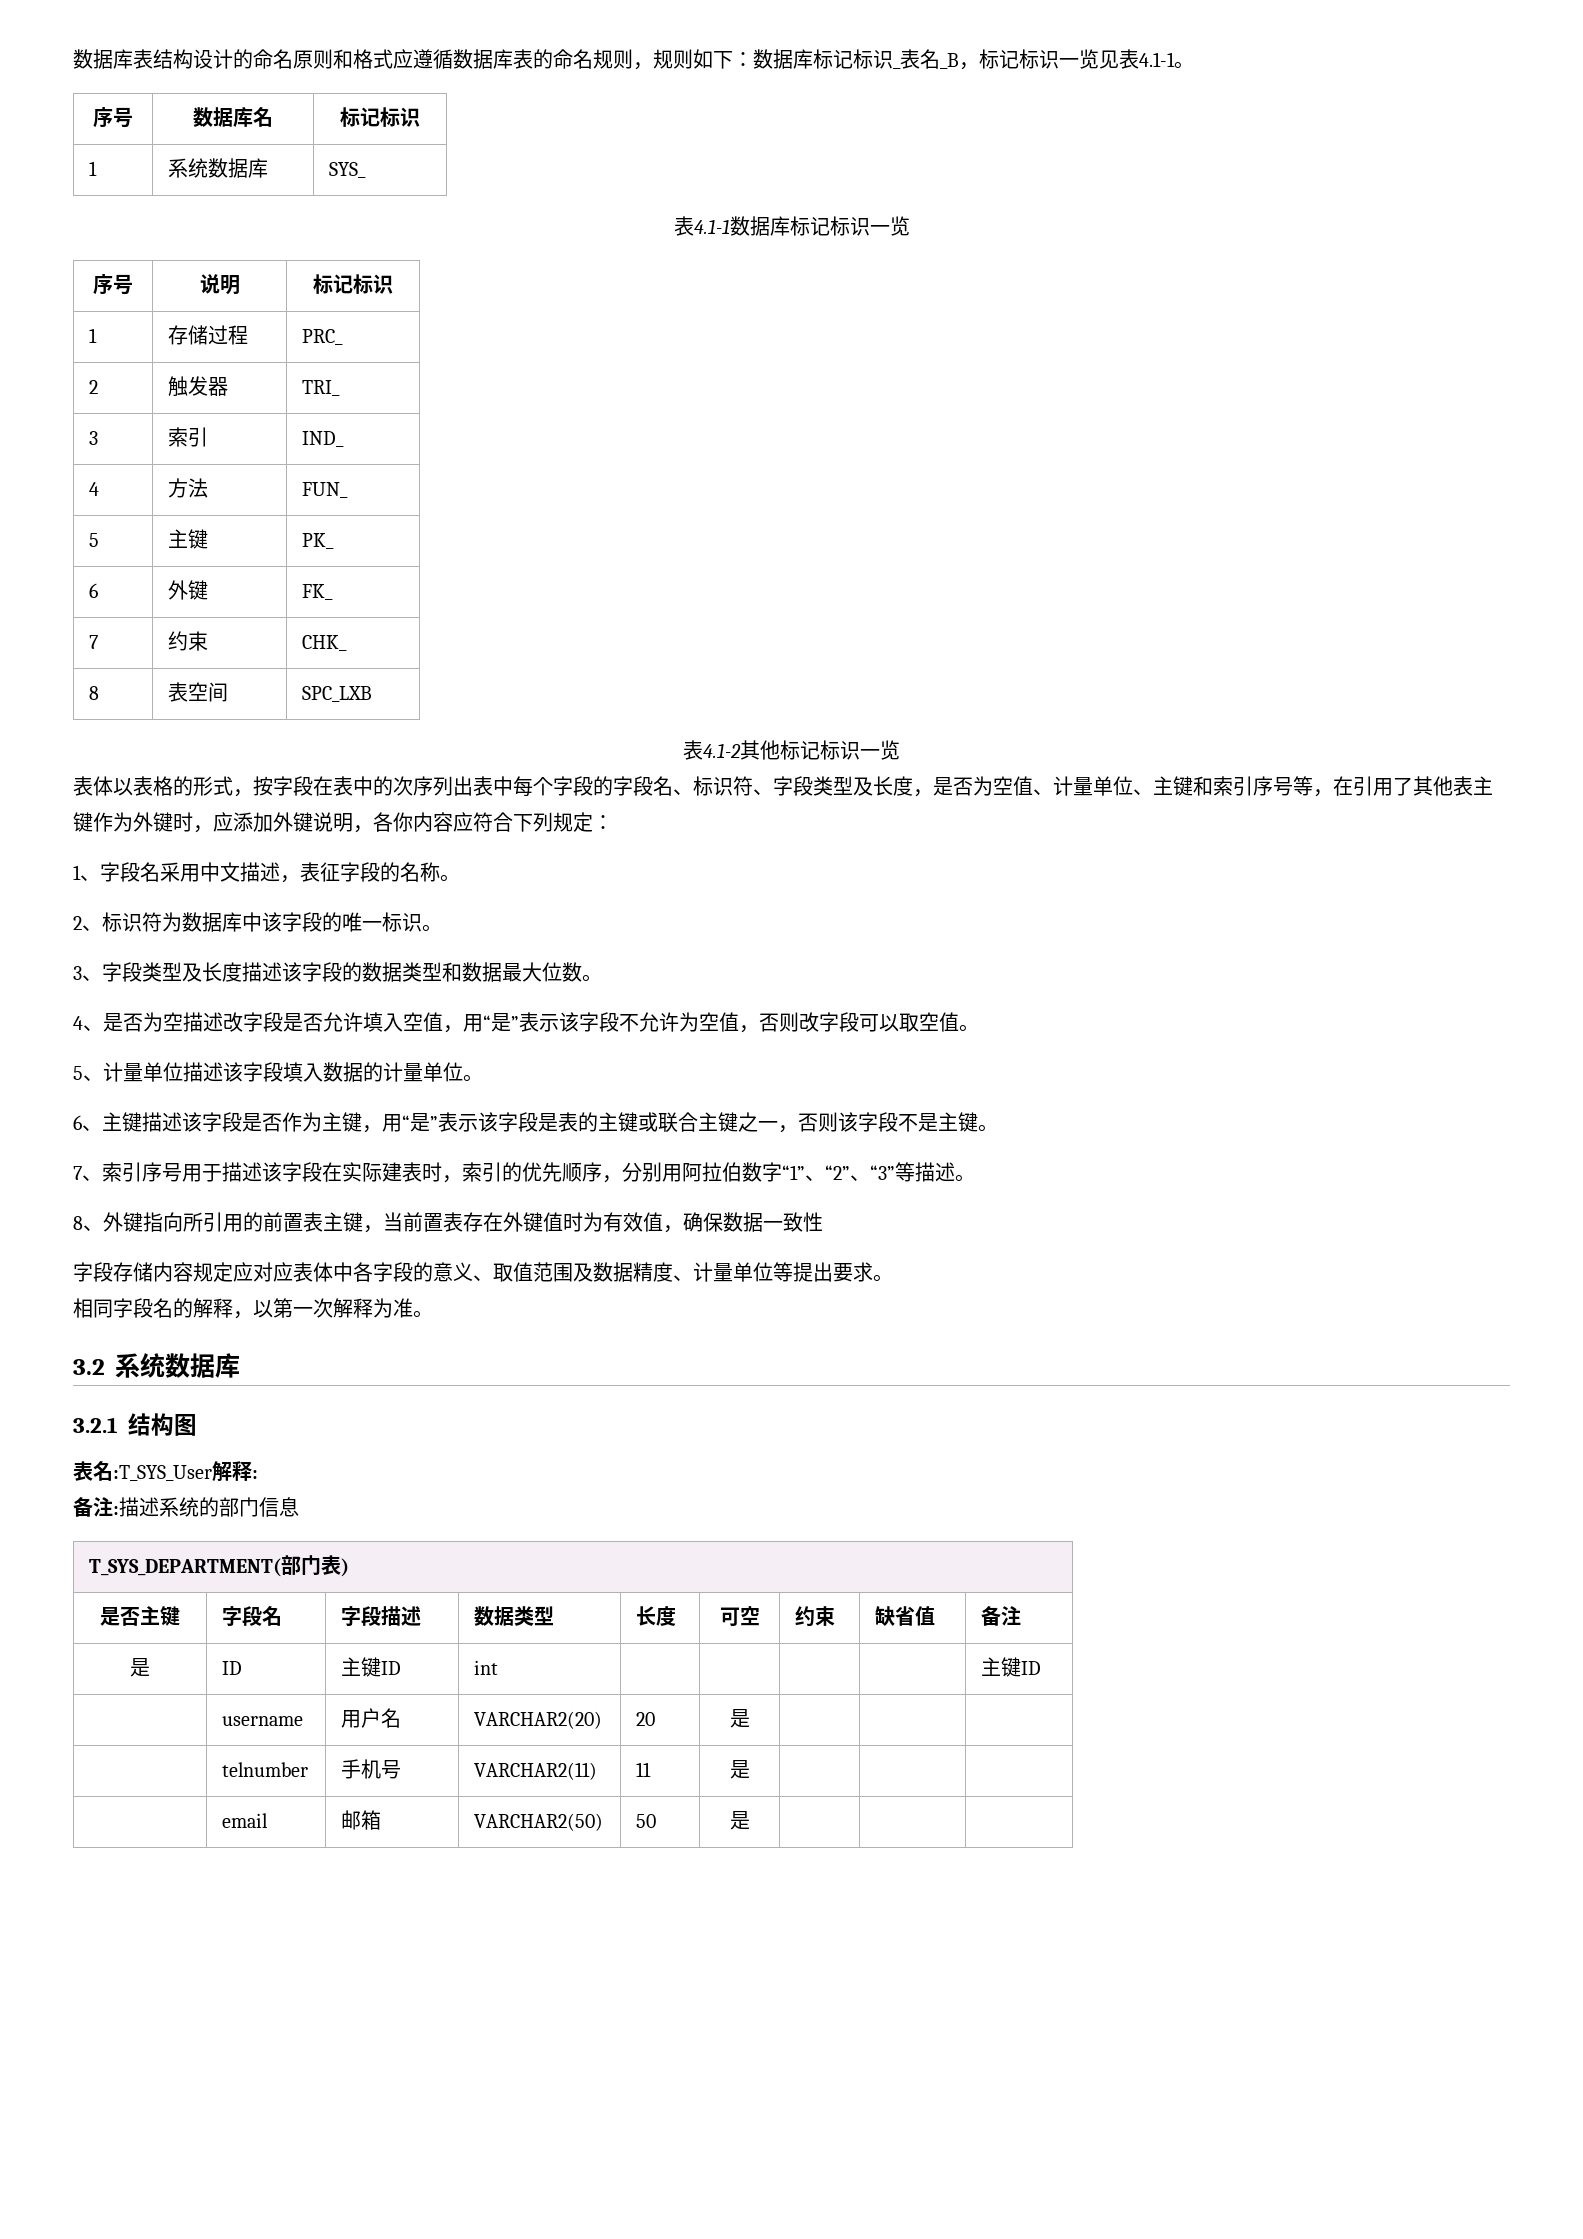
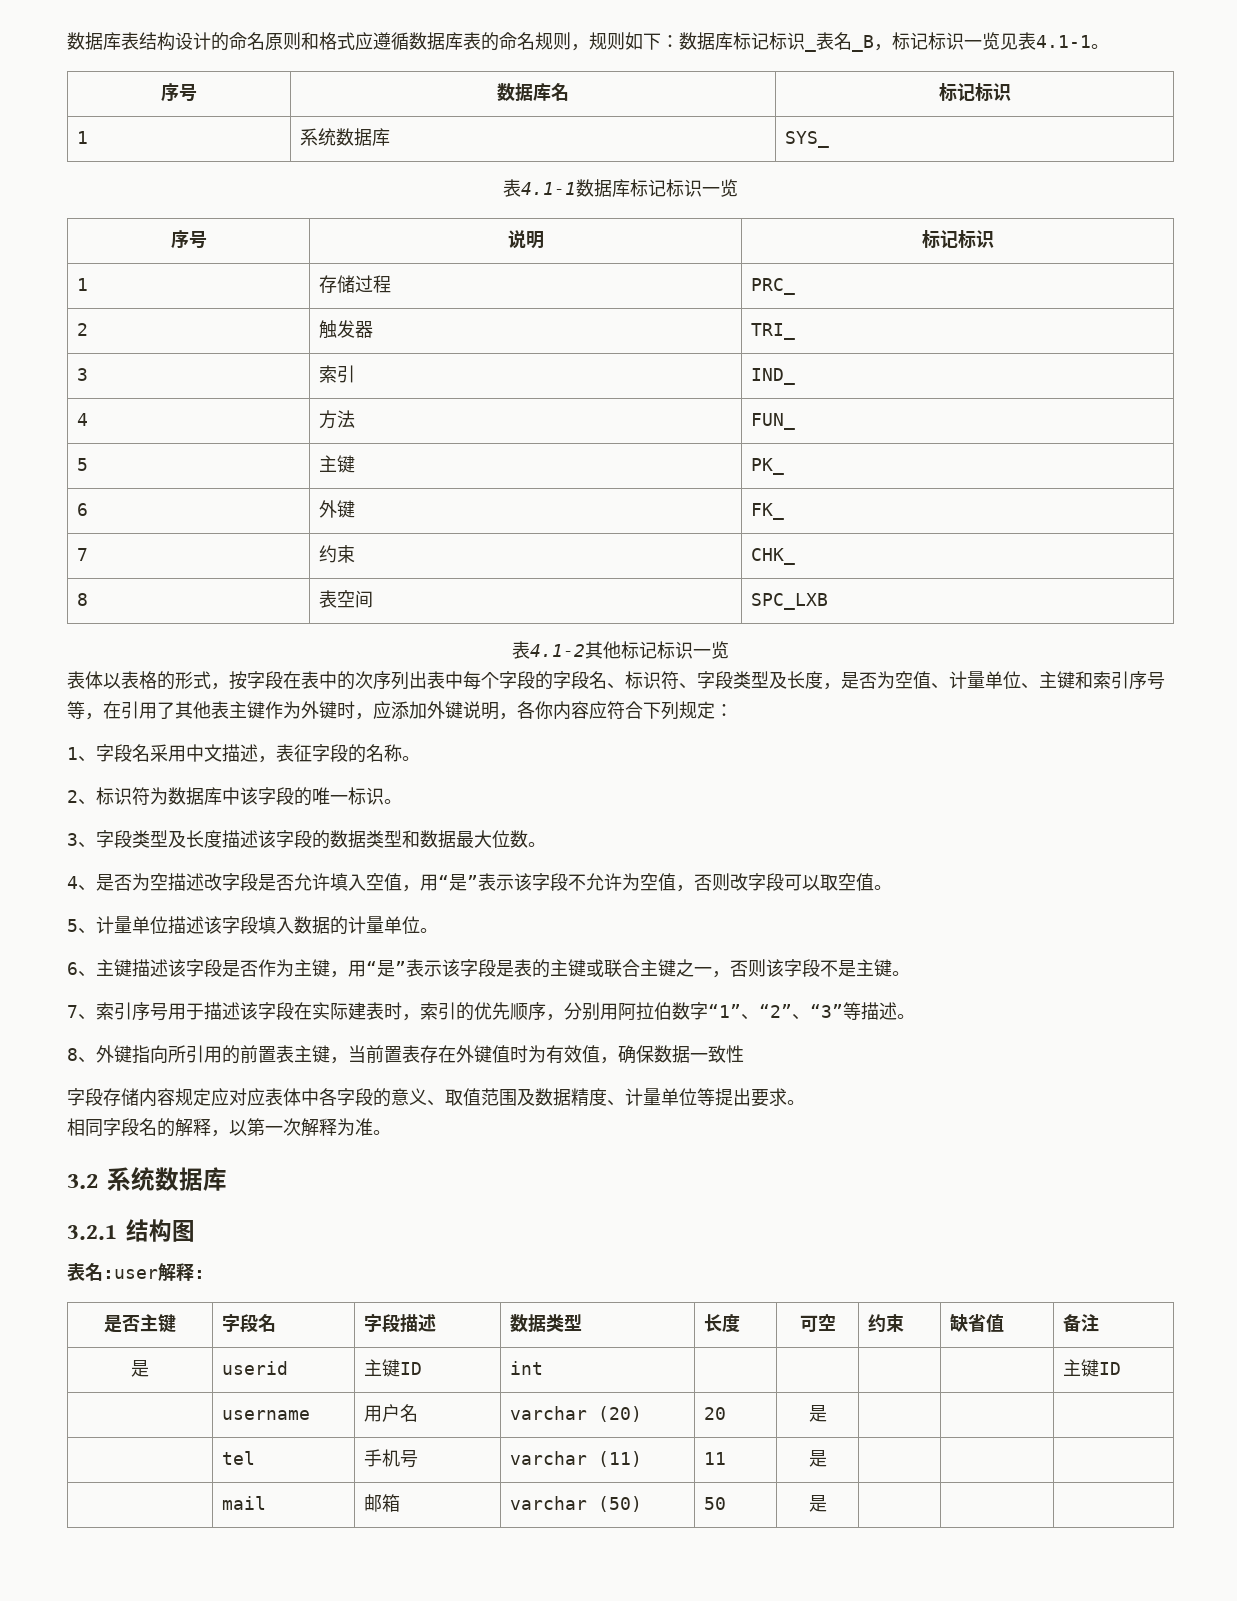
- 表名:T_SYS_User解释:
+ 表名:user解释:
- 备注:描述系统的部门信息
- T_SYS_DEPARTMENT(部门表)
- 是 | ID | 主键ID | int | | | | | 主键ID
+ 是 | userid | 主键ID | int | | | | | 主键ID
- | username | 用户名 | VARCHAR2(20) | 20 | 是 | | |
+ | username | 用户名 | varchar (20) | 20 | 是 | | |
- | telnumber | 手机号 | VARCHAR2(11) | 11 | 是 | | |
+ | tel | 手机号 | varchar (11) | 11 | 是 | | |
- | email | 邮箱 | VARCHAR2(50) | 50 | 是 | | |
+ | mail | 邮箱 | varchar (50) | 50 | 是 | | |

